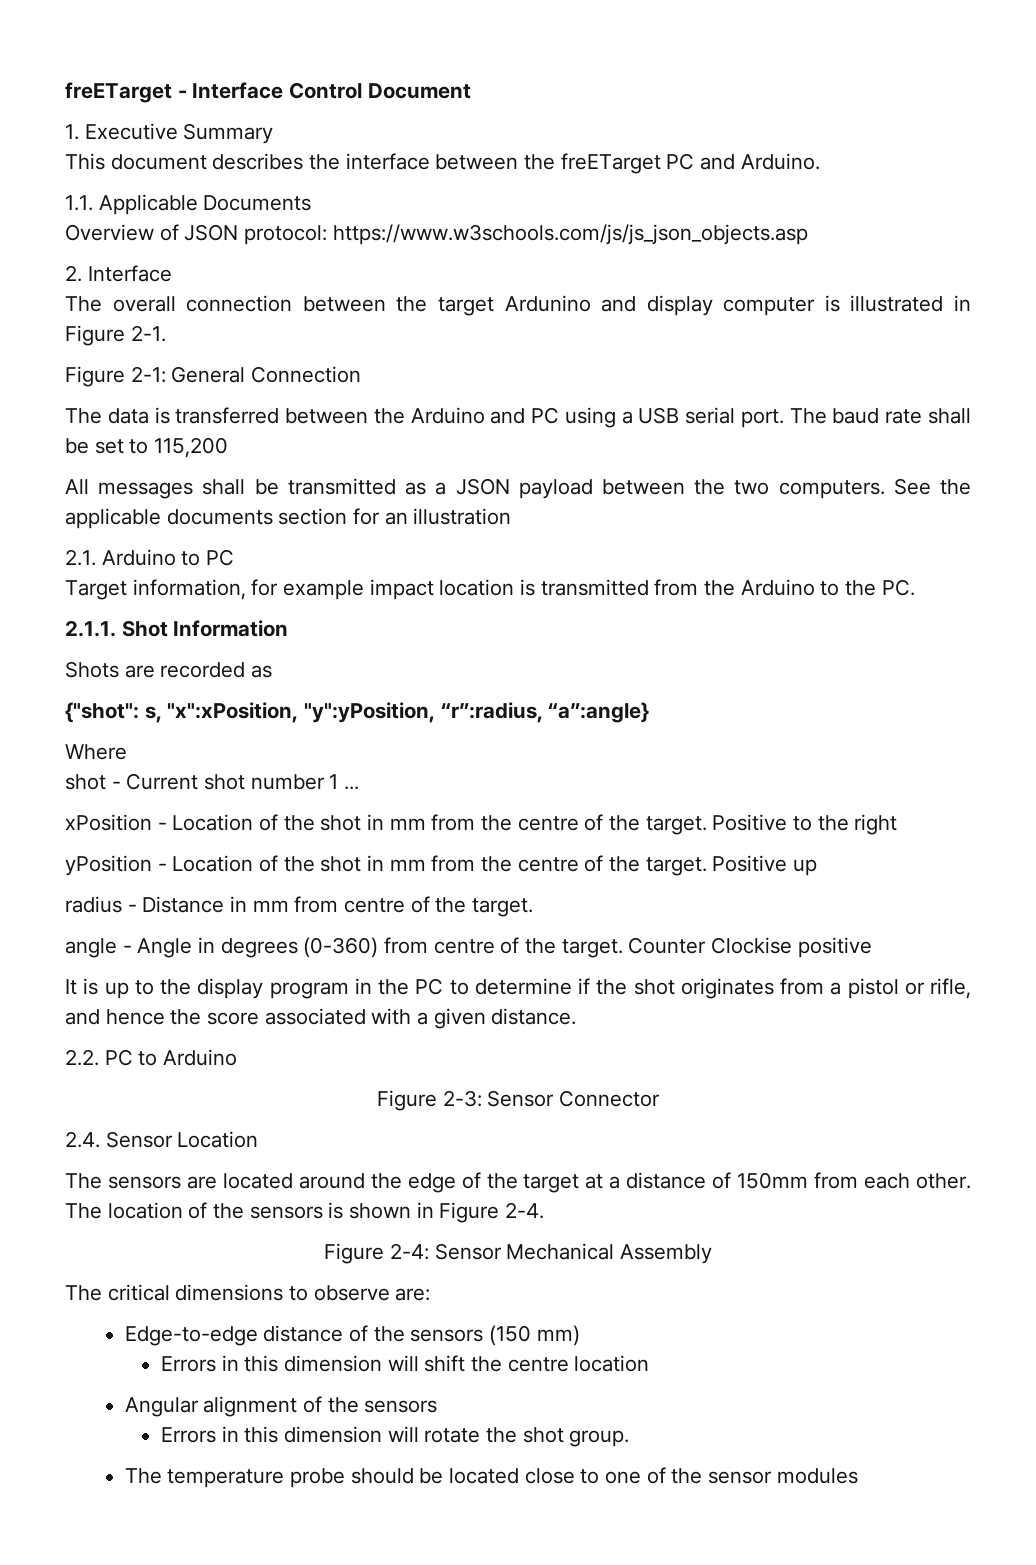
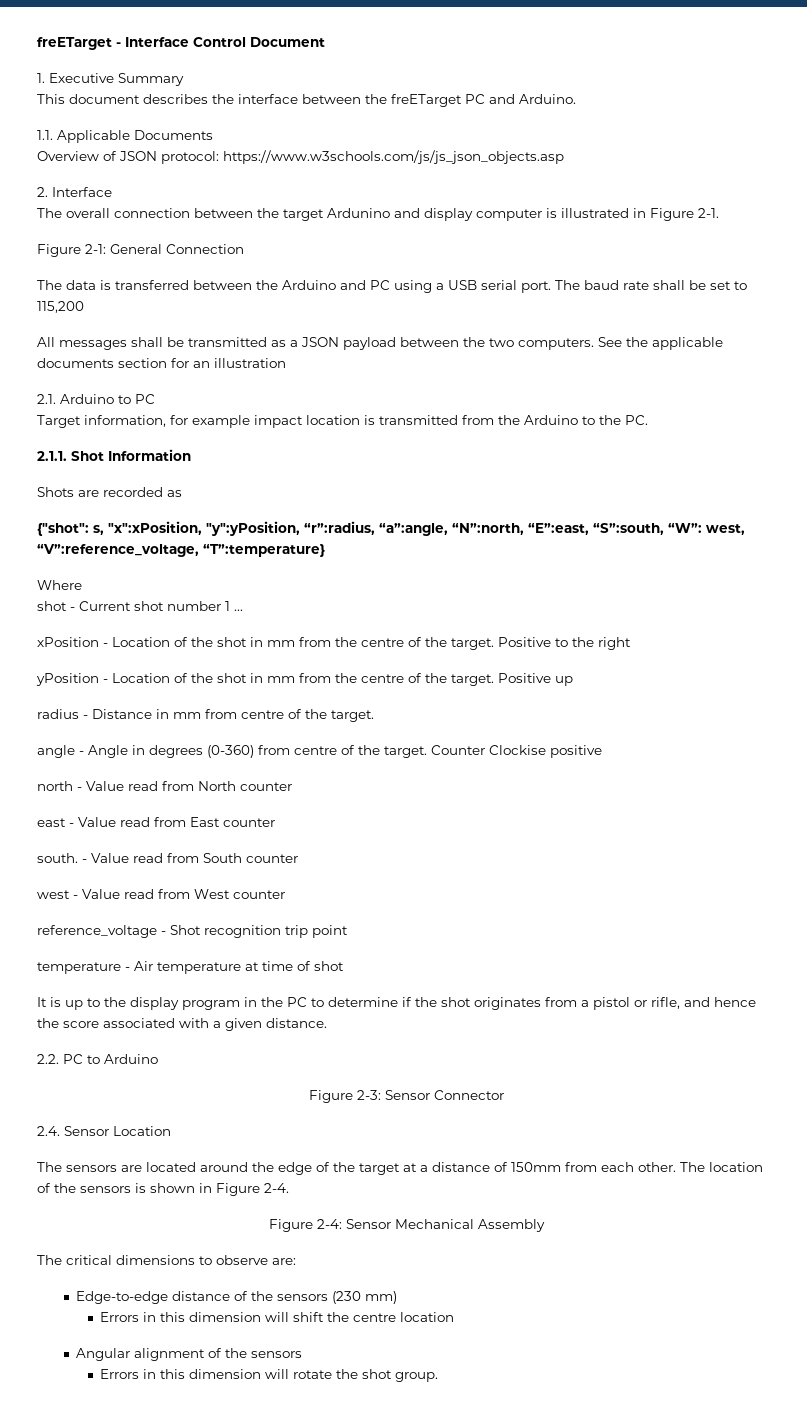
- {"shot": s, "x":xPosition, "y":yPosition, “r”:radius, “a”:angle}
+ {"shot": s, "x":xPosition, "y":yPosition, “r”:radius, “a”:angle, “N”:north, “E”:east, “S”:south, “W”: west, “V”:reference_voltage, “T”:temperature}
+ north - Value read from North counter
+ east - Value read from East counter
+ south. - Value read from South counter
+ west - Value read from West counter
+ reference_voltage - Shot recognition trip point
+ temperature - Air temperature at time of shot
- Edge-to-edge distance of the sensors (150 mm)
+ Edge-to-edge distance of the sensors (230 mm)
- The temperature probe should be located close to one of the sensor modules

